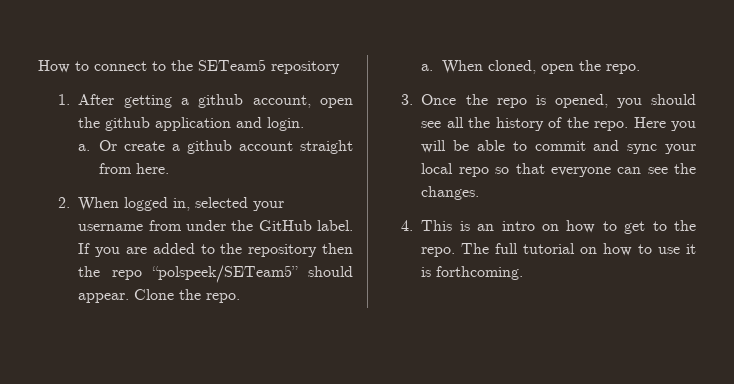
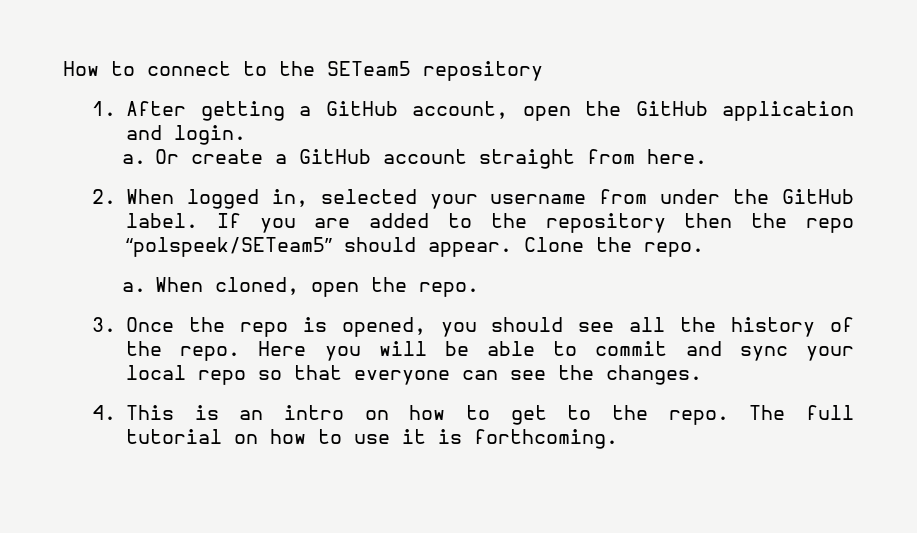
- 1. After getting a github account, open the github application and login.
+ 1. After getting a GitHub account, open the GitHub application and login.
- Or create a github account straight from here.
+ Or create a GitHub account straight from here.

